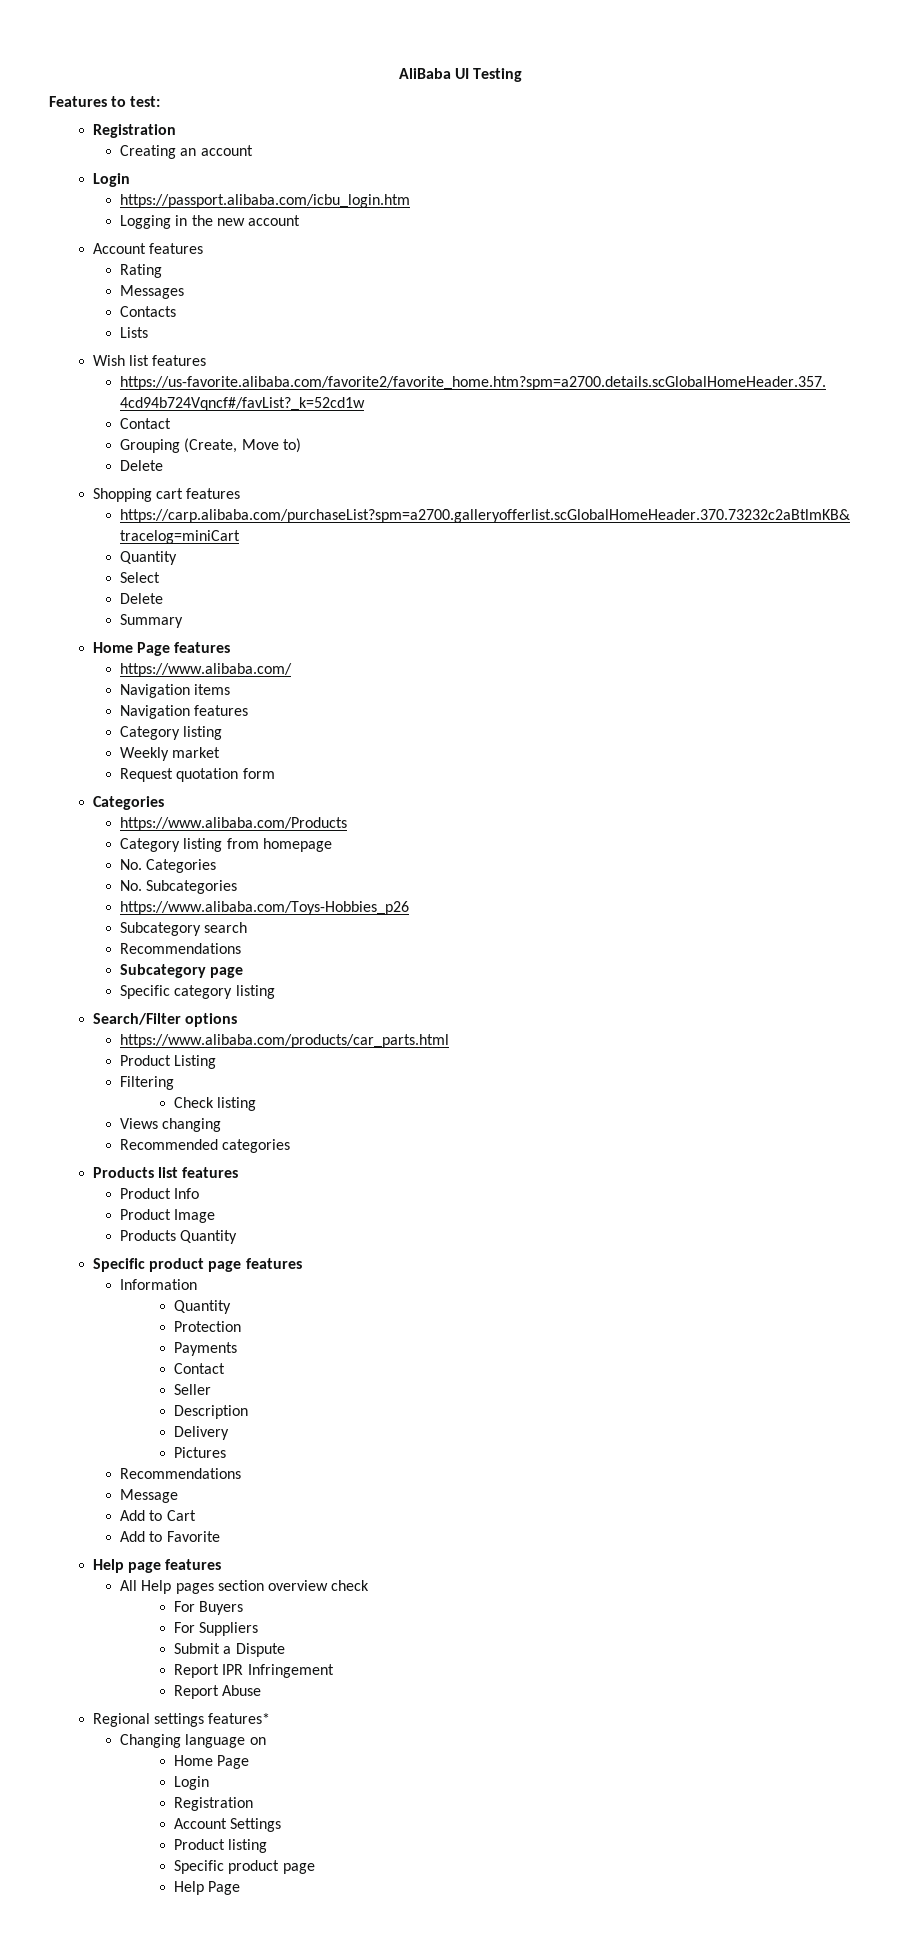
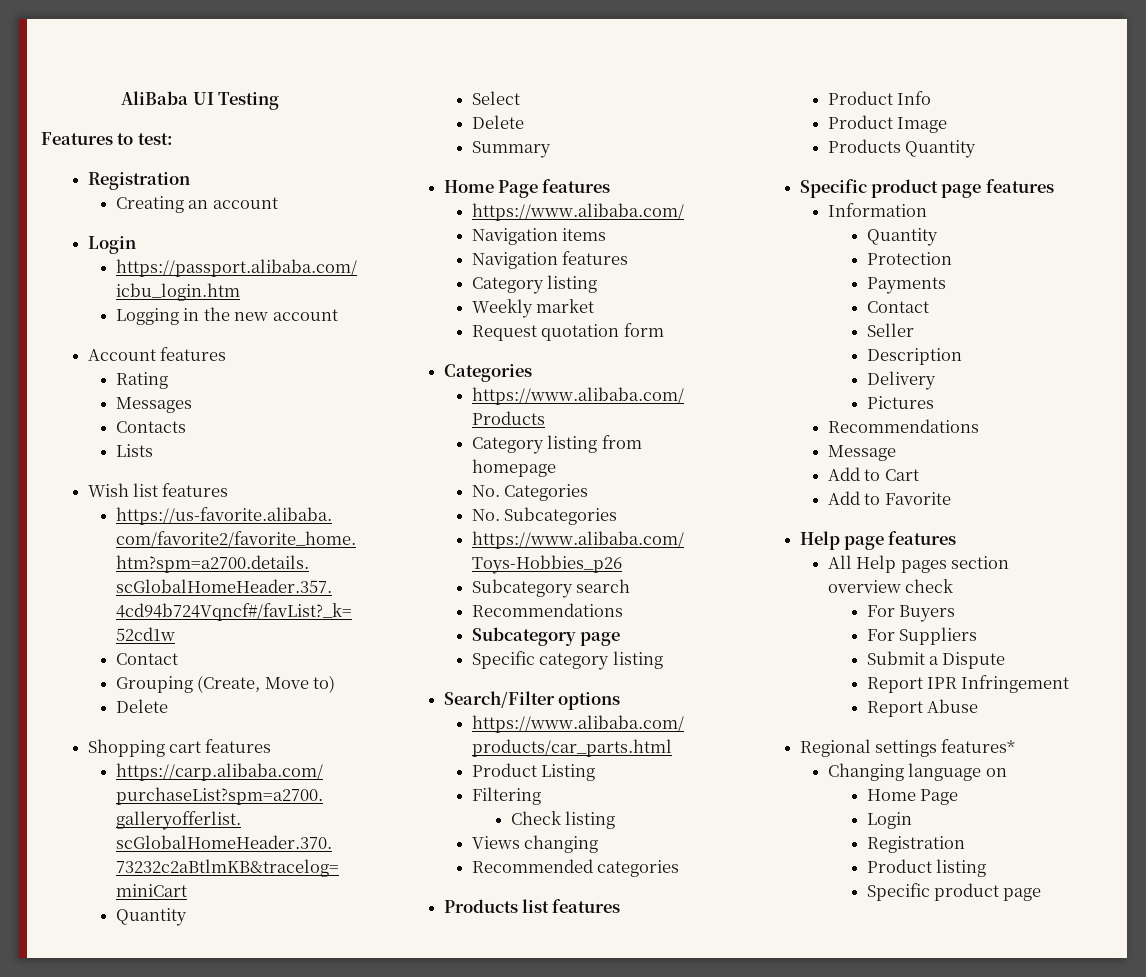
- Account Settings
- Help Page

